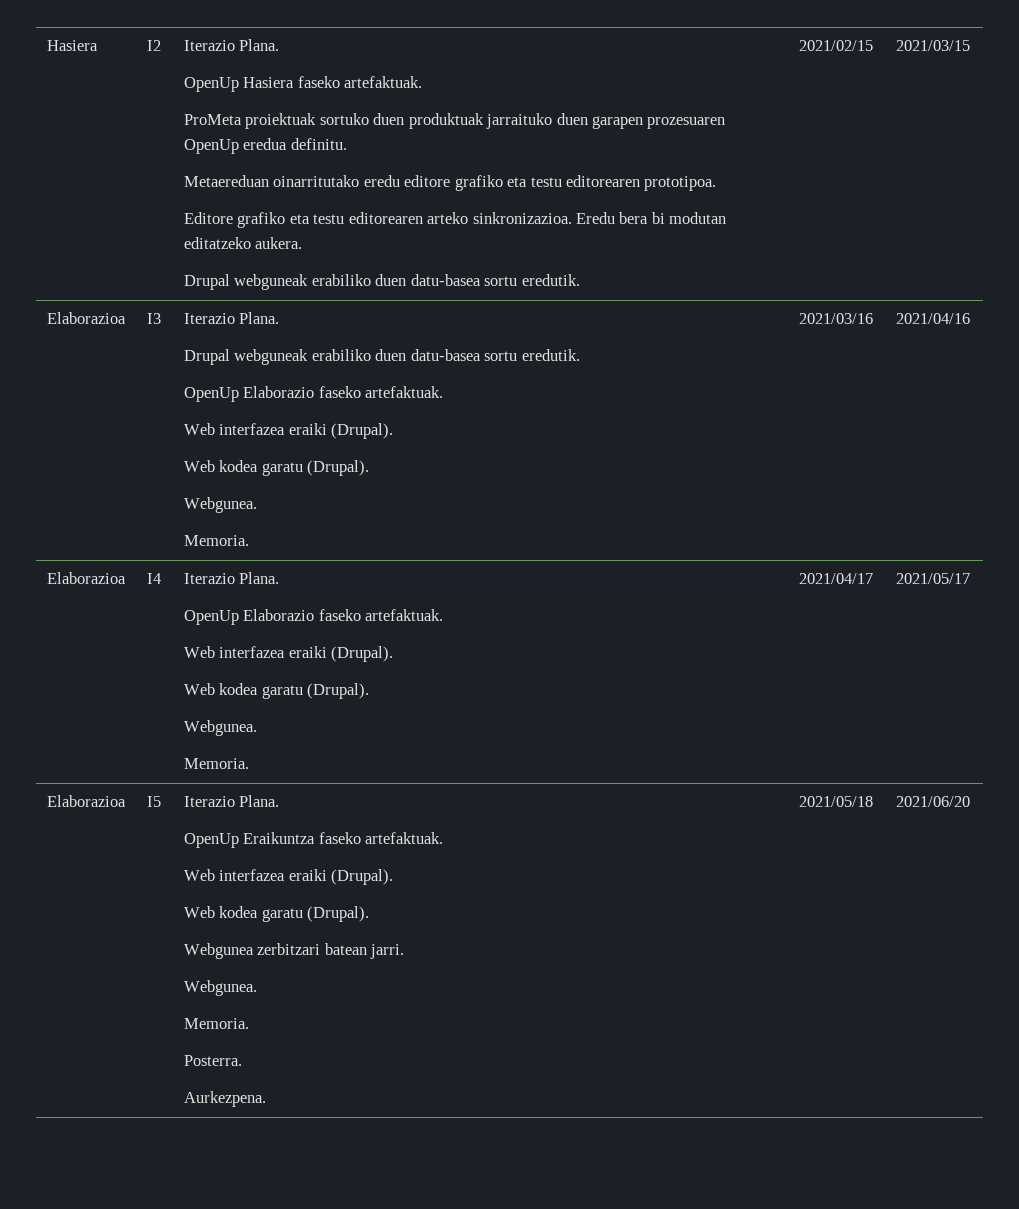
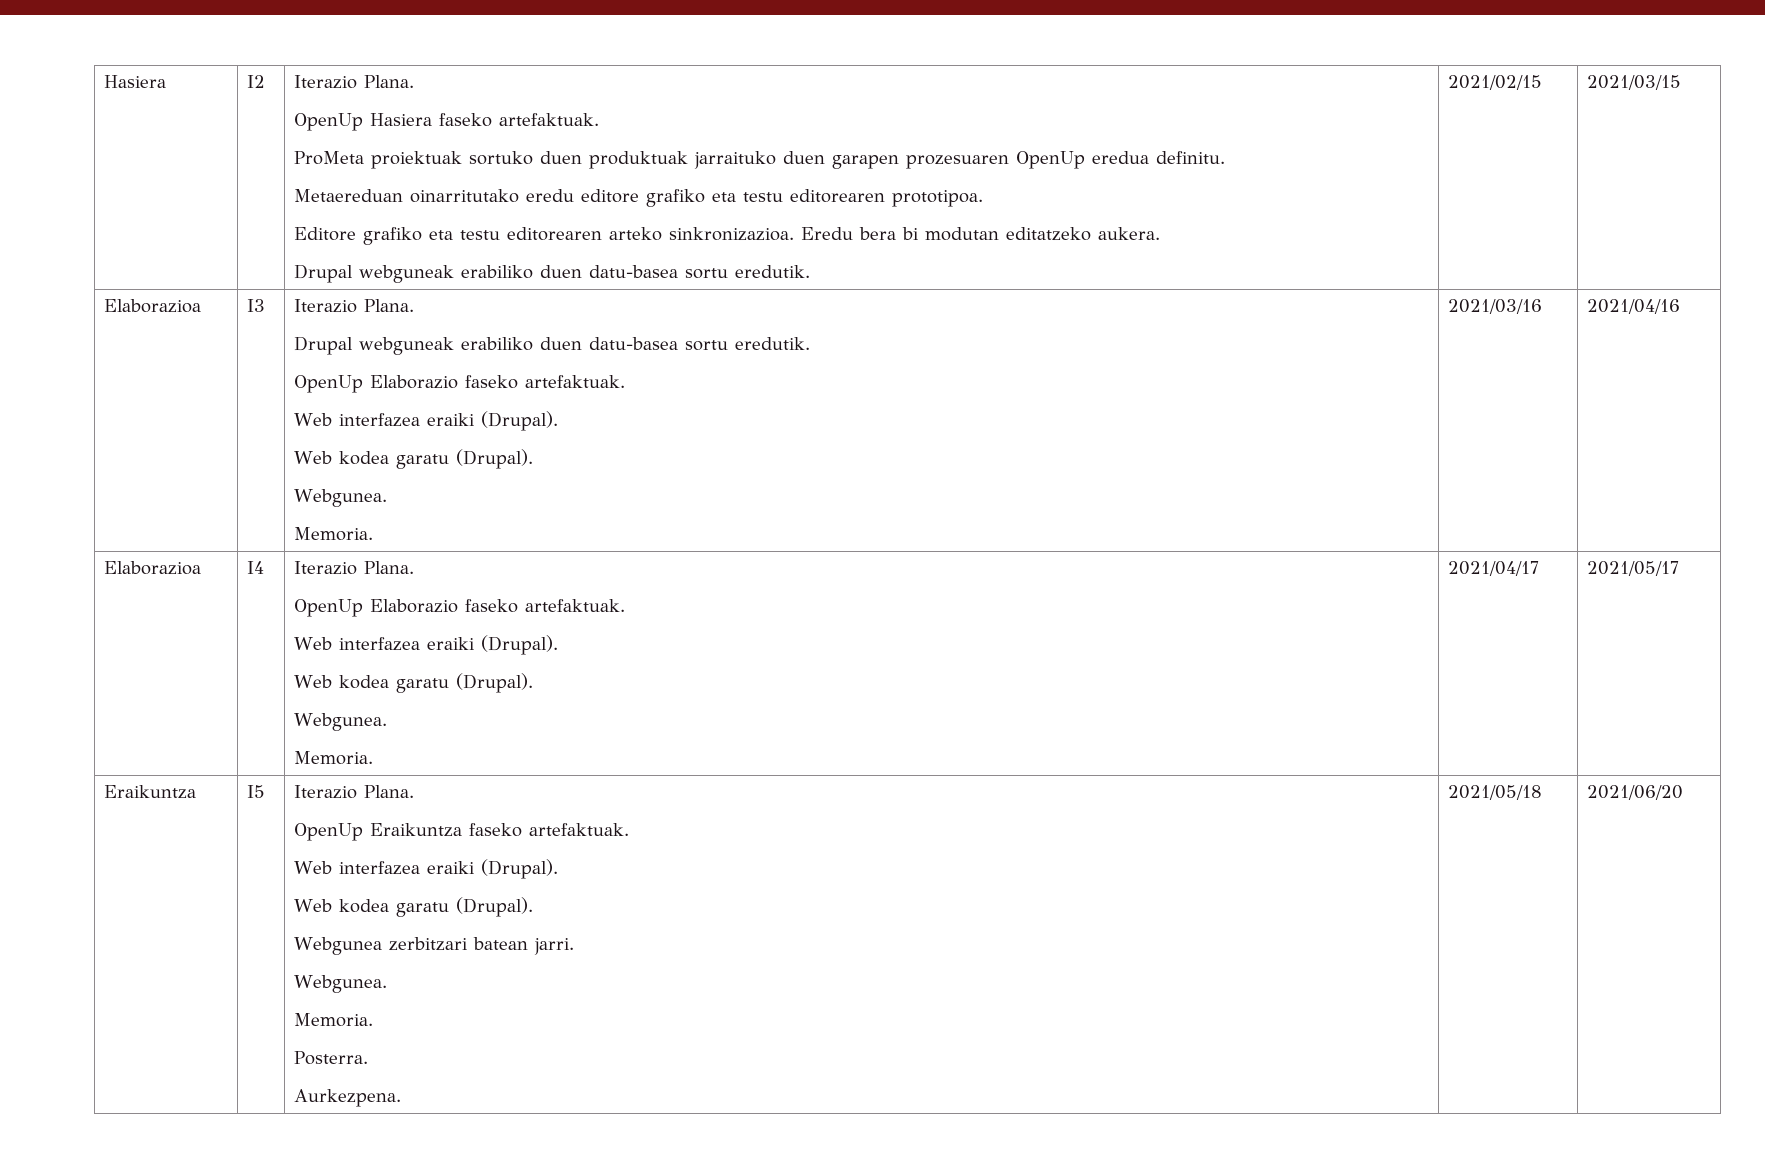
- Elaborazioa | I5 | Iterazio Plana.
+ Eraikuntza | I5 | Iterazio Plana.

